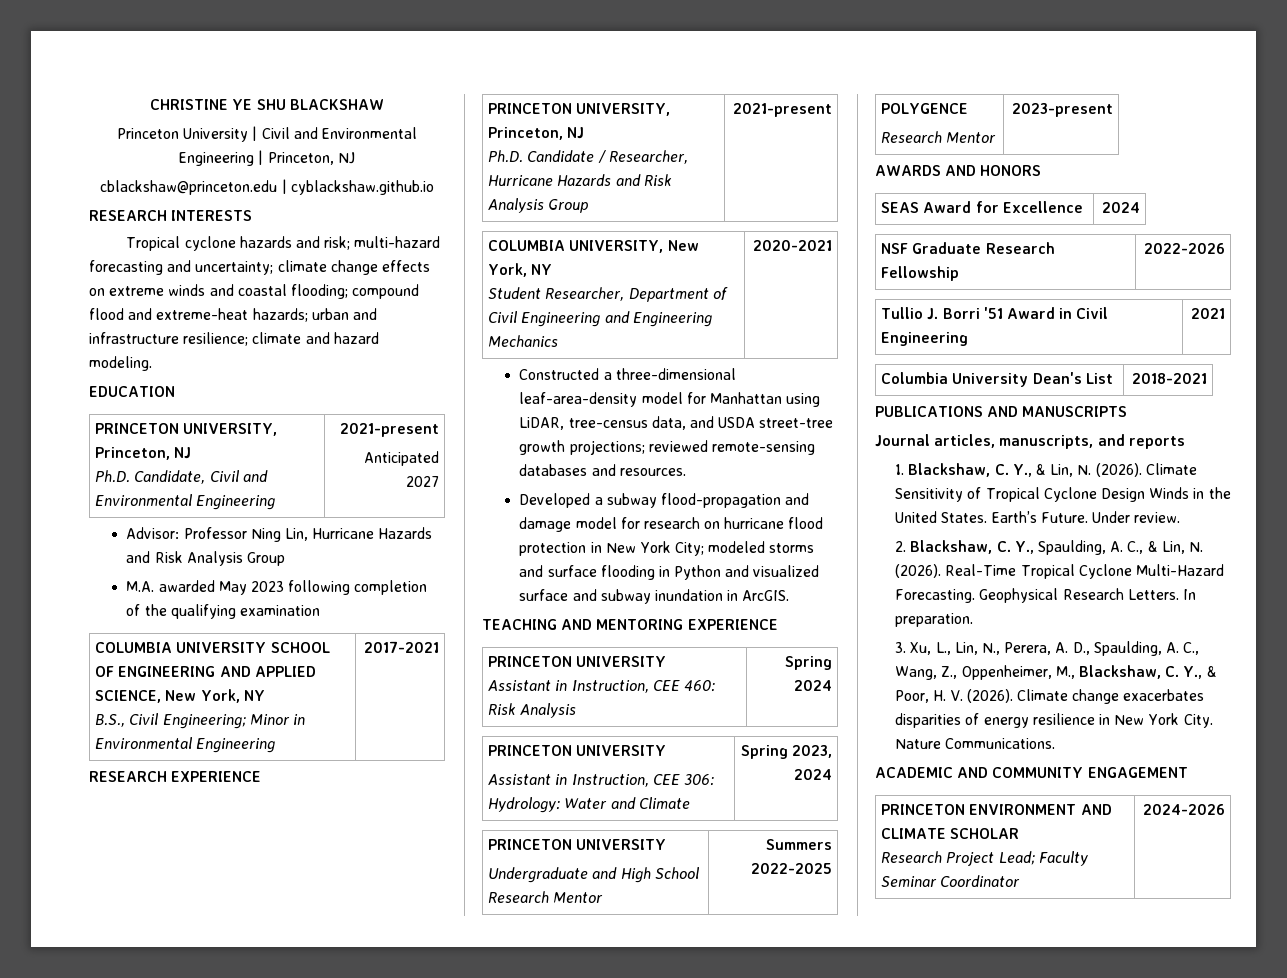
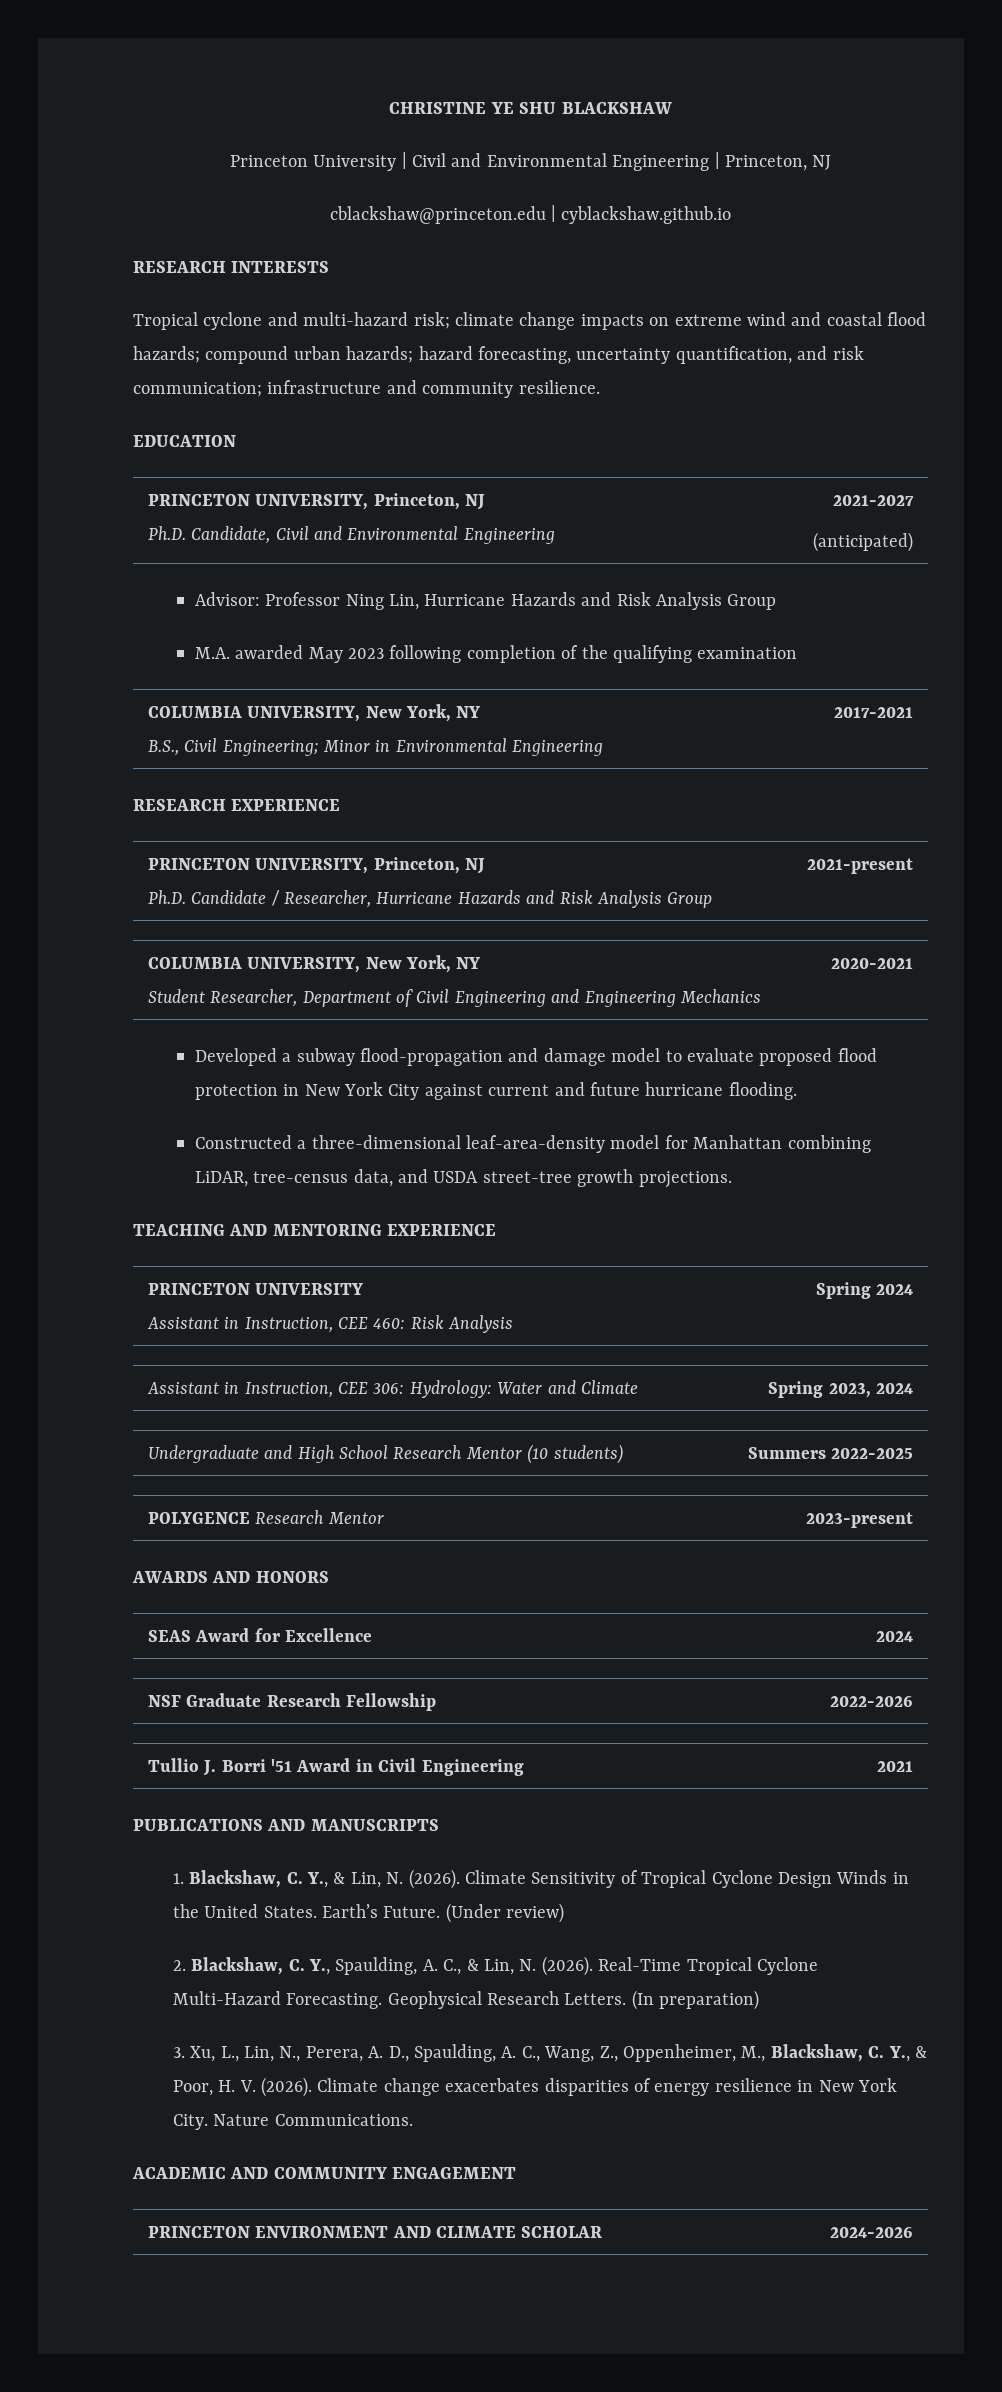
- Tropical cyclone hazards and risk; multi-hazard forecasting and uncertainty; climate change effects on extreme winds and coastal flooding; compound flood and extreme-heat hazards; urban and infrastructure resilience; climate and hazard modeling.
+ Tropical cyclone and multi-hazard risk; climate change impacts on extreme wind and coastal flood hazards; compound urban hazards; hazard forecasting, uncertainty quantification, and risk communication; infrastructure and community resilience.
  EDUCATION
  PRINCETON UNIVERSITY, Princeton, NJ
- Ph.D. Candidate, Civil and Environmental Engineering | 2021-present
- Anticipated 2027
+ Ph.D. Candidate, Civil and Environmental Engineering | 2021-2027
+ (anticipated)
  M.A. awarded May 2023 following completion of the qualifying examination
- COLUMBIA UNIVERSITY SCHOOL OF ENGINEERING AND APPLIED SCIENCE, New York, NY
+ COLUMBIA UNIVERSITY, New York, NY
+ Developed a subway flood-propagation and damage model to evaluate proposed flood protection in New York City against current and future hurricane flooding.
- Constructed a three-dimensional leaf-area-density model for Manhattan using LiDAR, tree-census data, and USDA street-tree growth projections; reviewed remote-sensing databases and resources.
- Developed a subway flood-propagation and damage model for research on hurricane flood protection in New York City; modeled storms and surface flooding in Python and visualized surface and subway inundation in ArcGIS.
+ Constructed a three-dimensional leaf-area-density model for Manhattan combining LiDAR, tree-census data, and USDA street-tree growth projections.
  TEACHING AND MENTORING EXPERIENCE
  PRINCETON UNIVERSITY
  Assistant in Instruction, CEE 460: Risk Analysis | Spring 2024
- PRINCETON UNIVERSITY
  Assistant in Instruction, CEE 306: Hydrology: Water and Climate | Spring 2023, 2024
- PRINCETON UNIVERSITY
- Undergraduate and High School Research Mentor | Summers 2022-2025
+ Undergraduate and High School Research Mentor (10 students) | Summers 2022-2025
- POLYGENCE
- Research Mentor | 2023-present
+ POLYGENCE Research Mentor | 2023-present
- Columbia University Dean's List | 2018-2021
  PUBLICATIONS AND MANUSCRIPTS
- Journal articles, manuscripts, and reports
- Under review.
+ (Under review)
- In preparation.
+ (In preparation)
- PRINCETON ENVIRONMENT AND CLIMATE SCHOLAR
- Research Project Lead; Faculty Seminar Coordinator | 2024-2026
+ PRINCETON ENVIRONMENT AND CLIMATE SCHOLAR | 2024-2026

